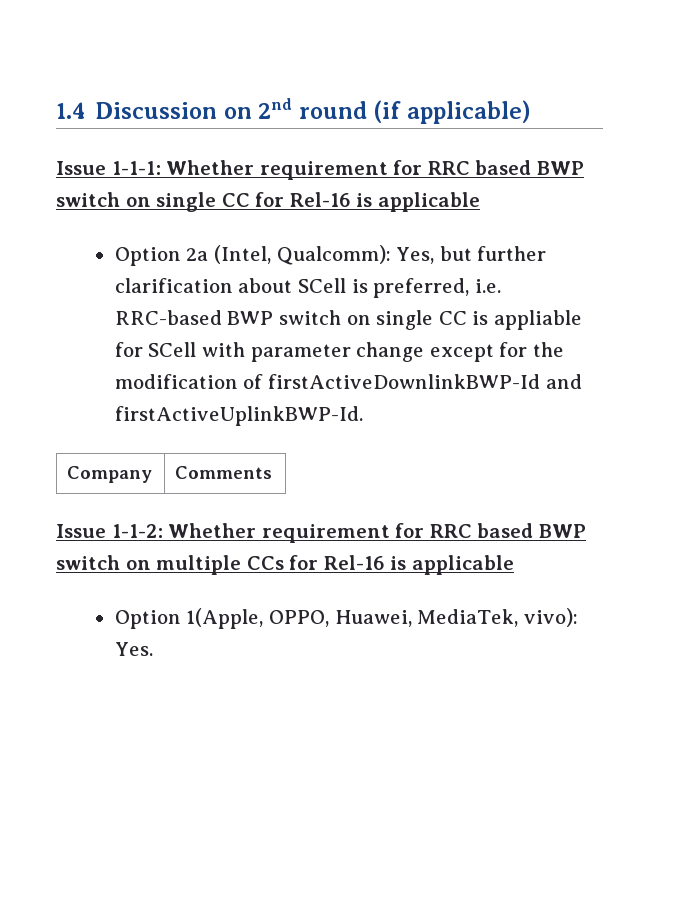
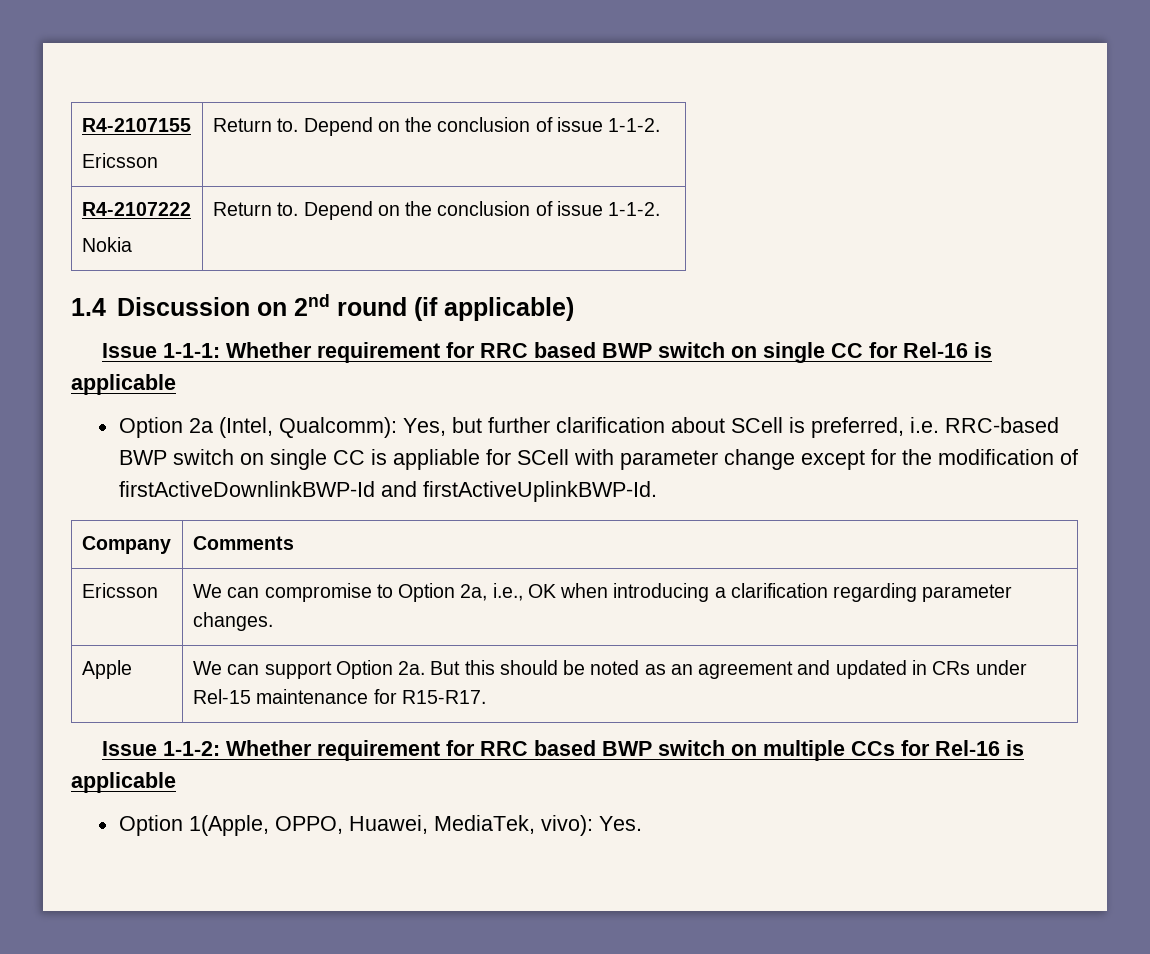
+ R4-2107155
+ Ericsson | Return to. Depend on the conclusion of issue 1-1-2.
+ R4-2107222
+ Nokia | Return to. Depend on the conclusion of issue 1-1-2.
+ Ericsson | We can compromise to Option 2a, i.e., OK when introducing a clarification regarding parameter changes.
+ Apple | We can support Option 2a. But this should be noted as an agreement and updated in CRs under Rel-15 maintenance for R15-R17.

